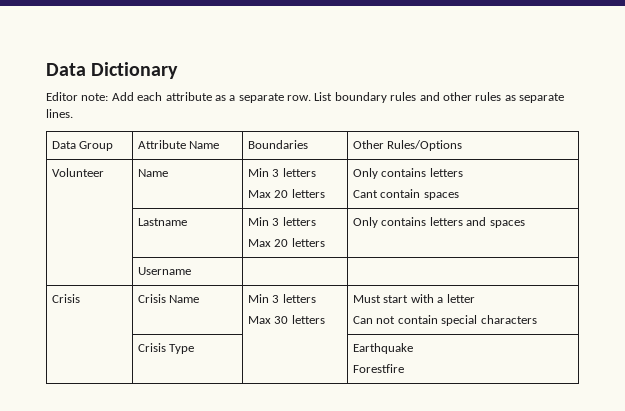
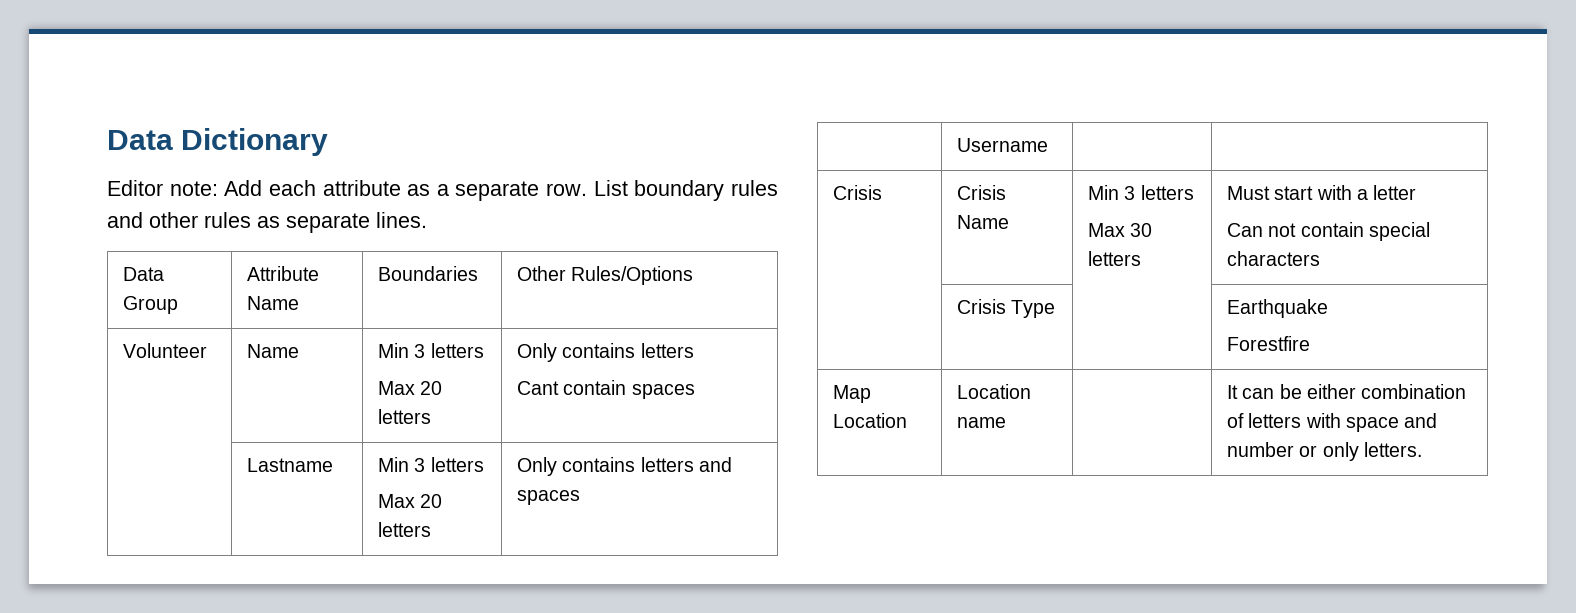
+ Map Location | Location name | | It can be either combination of letters with space and number or only letters.

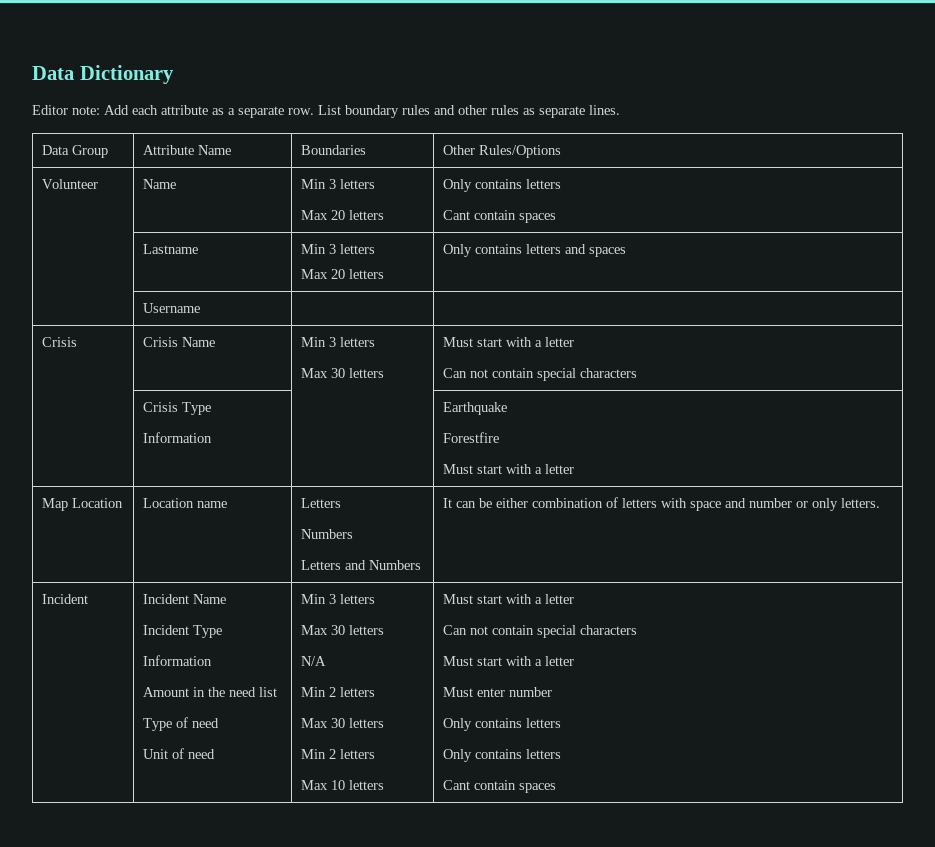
- | Crisis Type | | Earthquake
+ | Crisis Type
+ Information | | Earthquake
  Forestfire
+ Must start with a letter
- Map Location | Location name | | It can be either combination of letters with space and number or only letters.
+ Map Location | Location name | Letters
+ Numbers
+ Letters and Numbers | It can be either combination of letters with space and number or only letters.
+ Incident | Incident Name
+ Incident Type
+ Information
+ Amount in the need list
+ Type of need
+ Unit of need | Min 3 letters
+ Max 30 letters
+ N/A
+ Min 2 letters
+ Max 30 letters
+ Min 2 letters
+ Max 10 letters | Must start with a letter
+ Can not contain special characters
+ Must start with a letter
+ Must enter number
+ Only contains letters
+ Only contains letters
+ Cant contain spaces

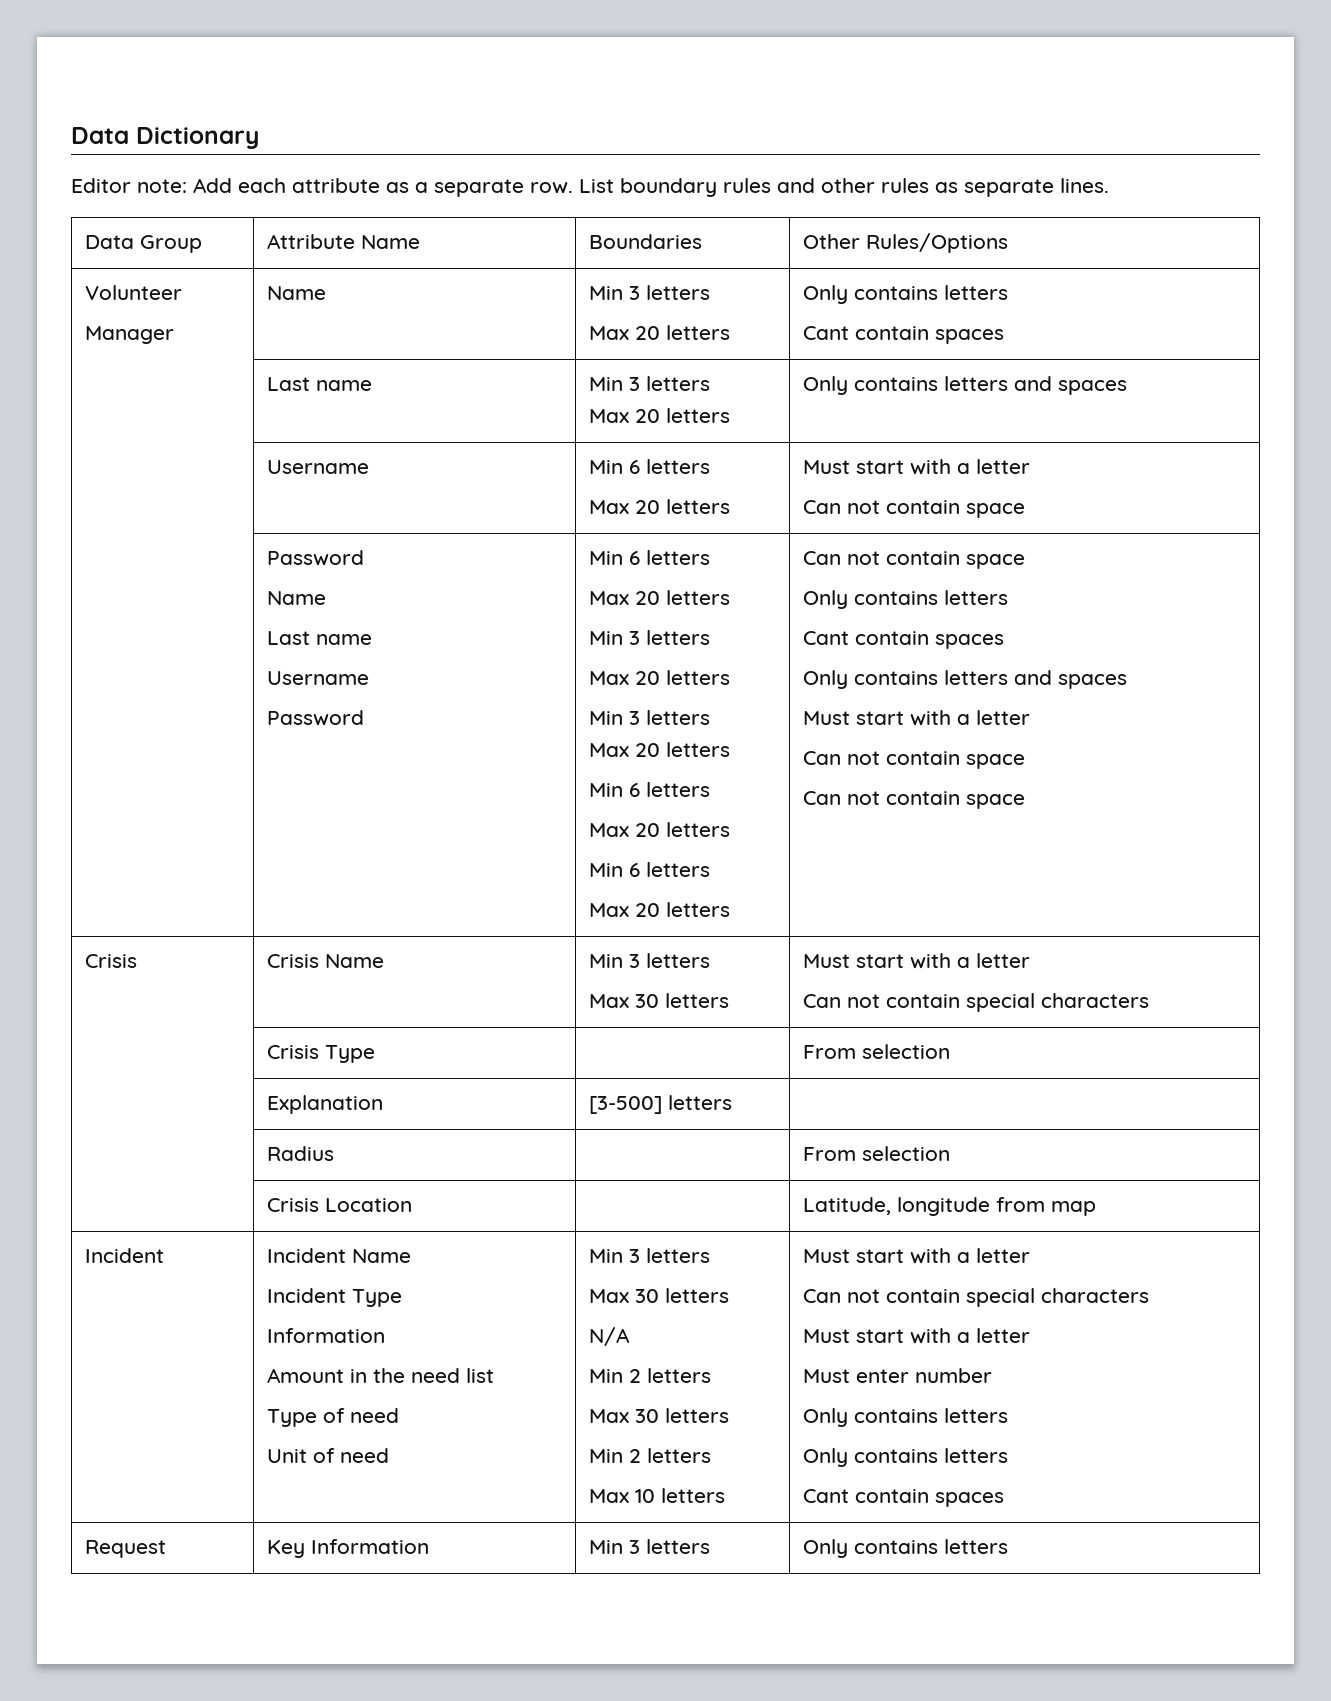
- Volunteer | Name | Min 3 letters
+ Volunteer
+ Manager | Name | Min 3 letters
- | Lastname | Min 3 letters
+ | Last name | Min 3 letters
- | Username | |
+ | Username | Min 6 letters
+ Max 20 letters | Must start with a letter
+ Can not contain space
+ | Password
+ Name
+ Last name
+ Username
+ Password | Min 6 letters
+ Max 20 letters
+ Min 3 letters
+ Max 20 letters
+ Min 3 letters
+ Max 20 letters
+ Min 6 letters
+ Max 20 letters
+ Min 6 letters
+ Max 20 letters | Can not contain space
+ Only contains letters
+ Cant contain spaces
+ Only contains letters and spaces
+ Must start with a letter
+ Can not contain space
+ Can not contain space
- | Crisis Type
- Information | | Earthquake
- Forestfire
- Must start with a letter
- Map Location | Location name | Letters
- Numbers
- Letters and Numbers | It can be either combination of letters with space and number or only letters.
+ | Crisis Type | | From selection
+ | Explanation | [3-500] letters |
+ | Radius | | From selection
+ | Crisis Location | | Latitude, longitude from map
+ Request | Key Information | Min 3 letters | Only contains letters

